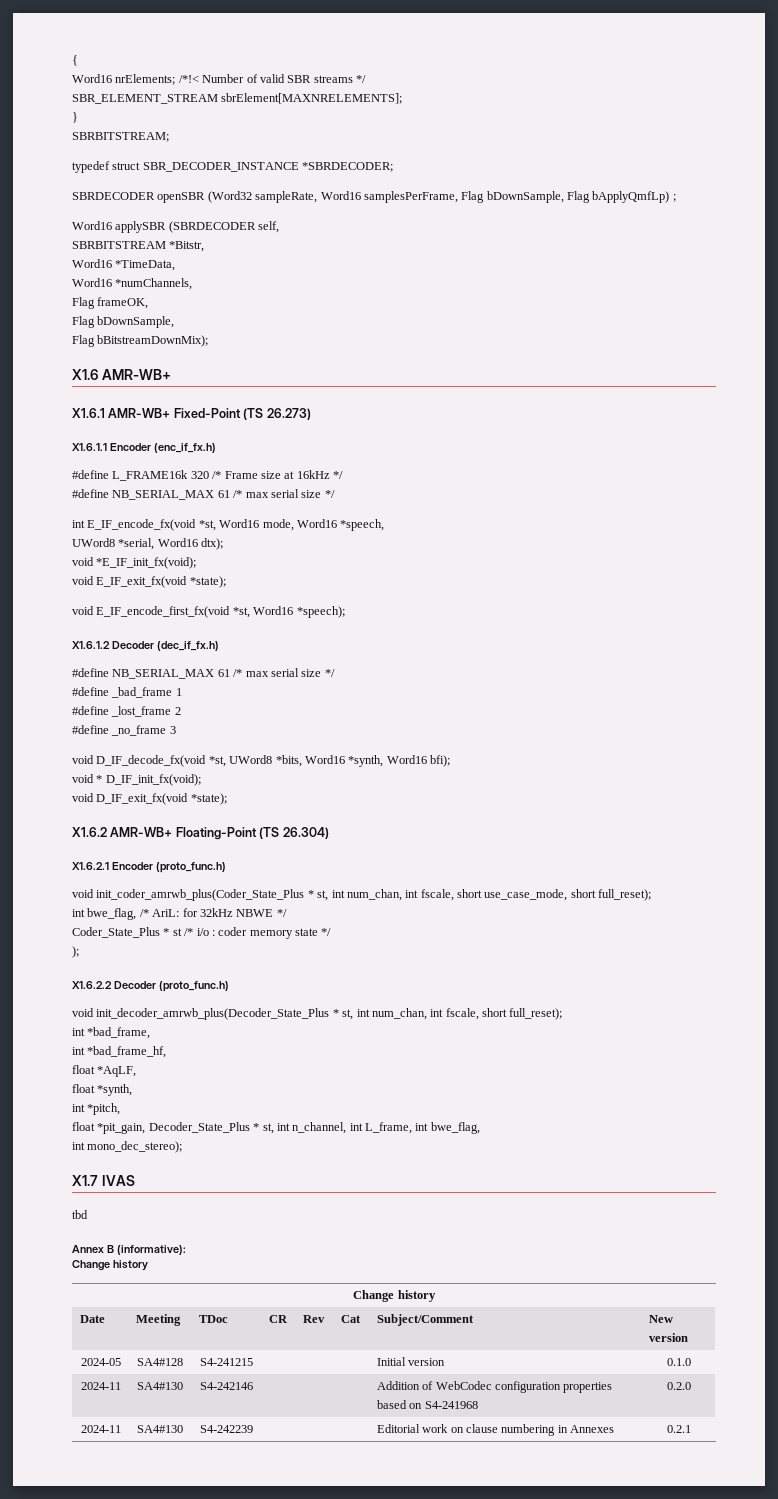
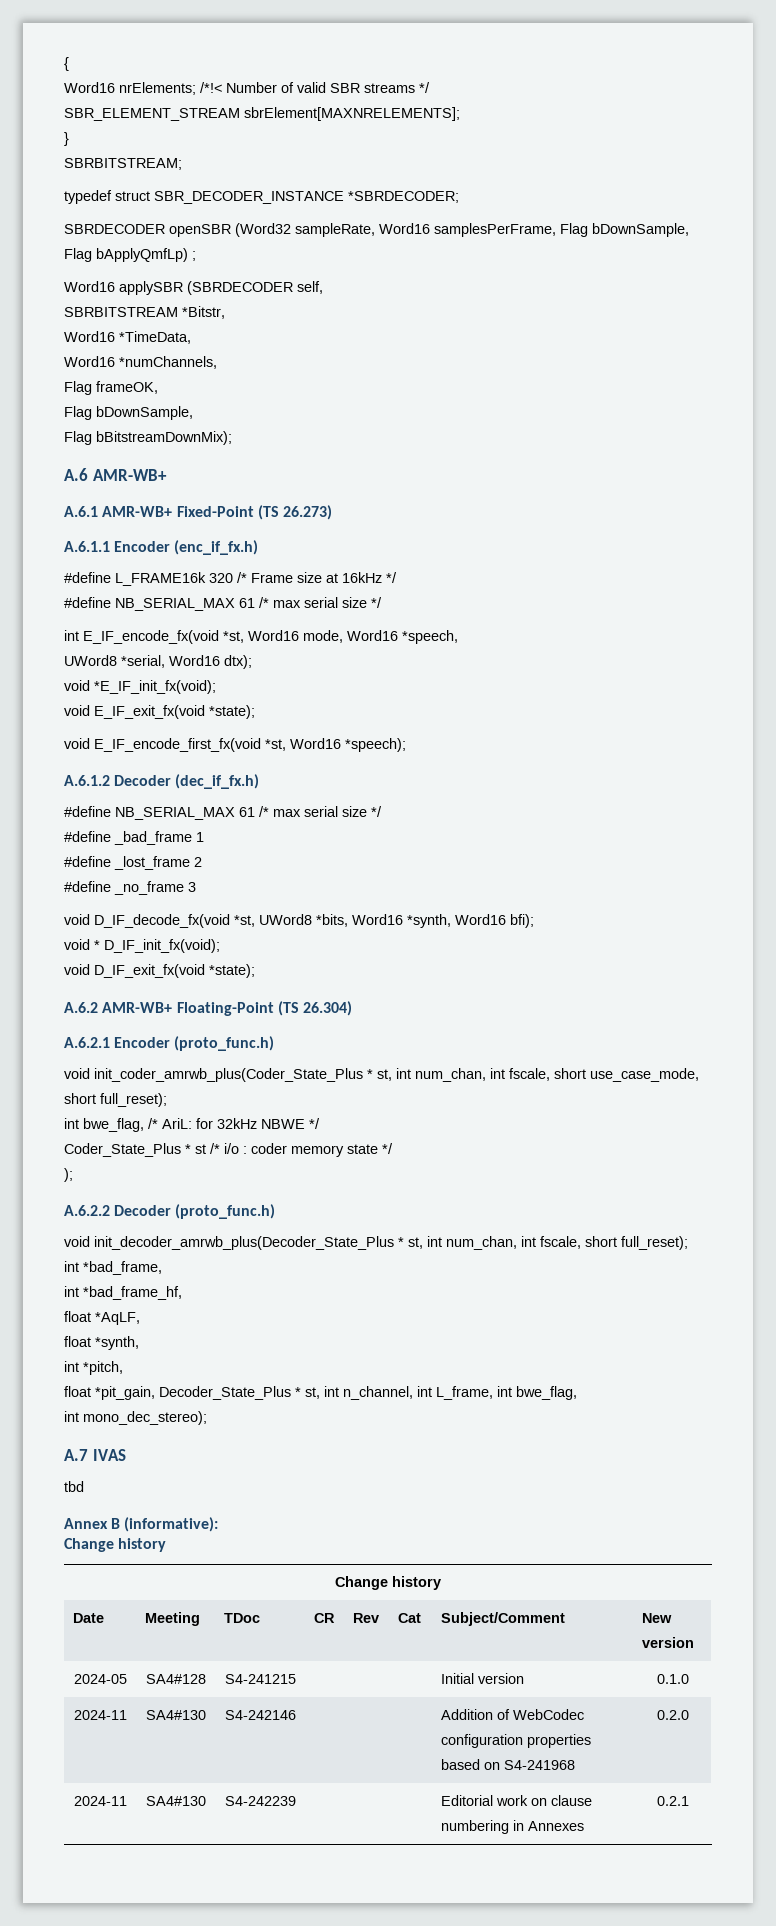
- X1.6 AMR-WB+
+ A.6 AMR-WB+
- X1.6.1 AMR-WB+ Fixed-Point (TS 26.273)
+ A.6.1 AMR-WB+ Fixed-Point (TS 26.273)
- X1.6.1.1 Encoder (enc_if_fx.h)
+ A.6.1.1 Encoder (enc_if_fx.h)
- X1.6.1.2 Decoder (dec_if_fx.h)
+ A.6.1.2 Decoder (dec_if_fx.h)
- X1.6.2 AMR-WB+ Floating-Point (TS 26.304)
+ A.6.2 AMR-WB+ Floating-Point (TS 26.304)
- X1.6.2.1 Encoder (proto_func.h)
+ A.6.2.1 Encoder (proto_func.h)
- X1.6.2.2 Decoder (proto_func.h)
+ A.6.2.2 Decoder (proto_func.h)
- X1.7 IVAS
+ A.7 IVAS

